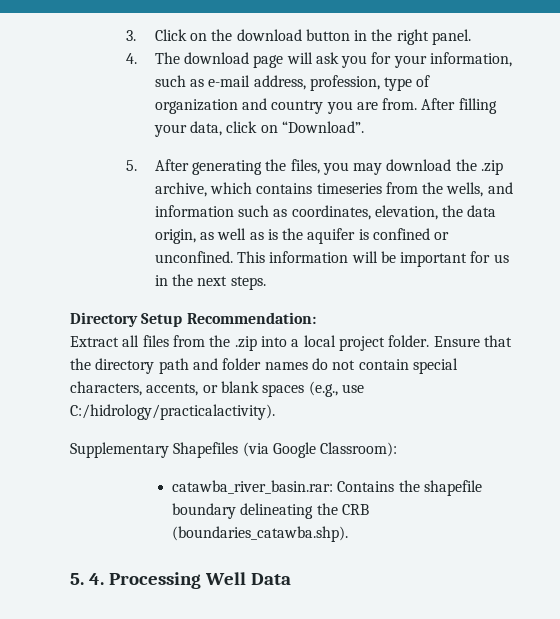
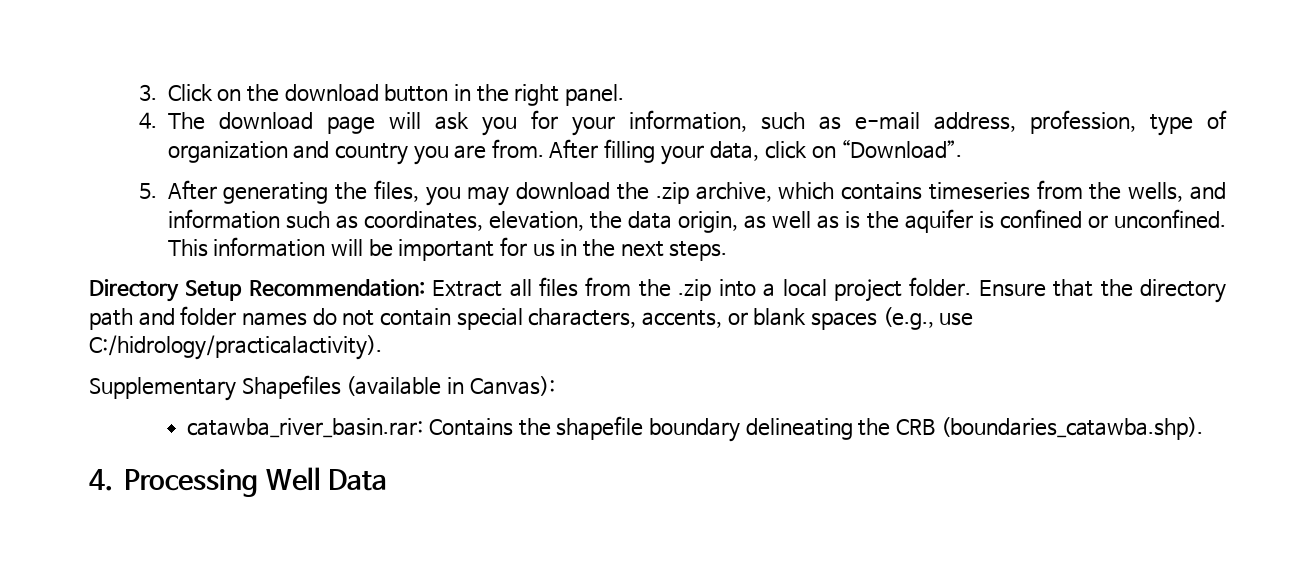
- Directory Setup Recommendation:
- Extract all files from the .zip into a local project folder.
+ Directory Setup Recommendation: Extract all files from the .zip into a local project folder.
- Supplementary Shapefiles (via Google Classroom):
+ Supplementary Shapefiles (available in Canvas):
- 5. 4. Processing Well Data
+ 4. Processing Well Data

